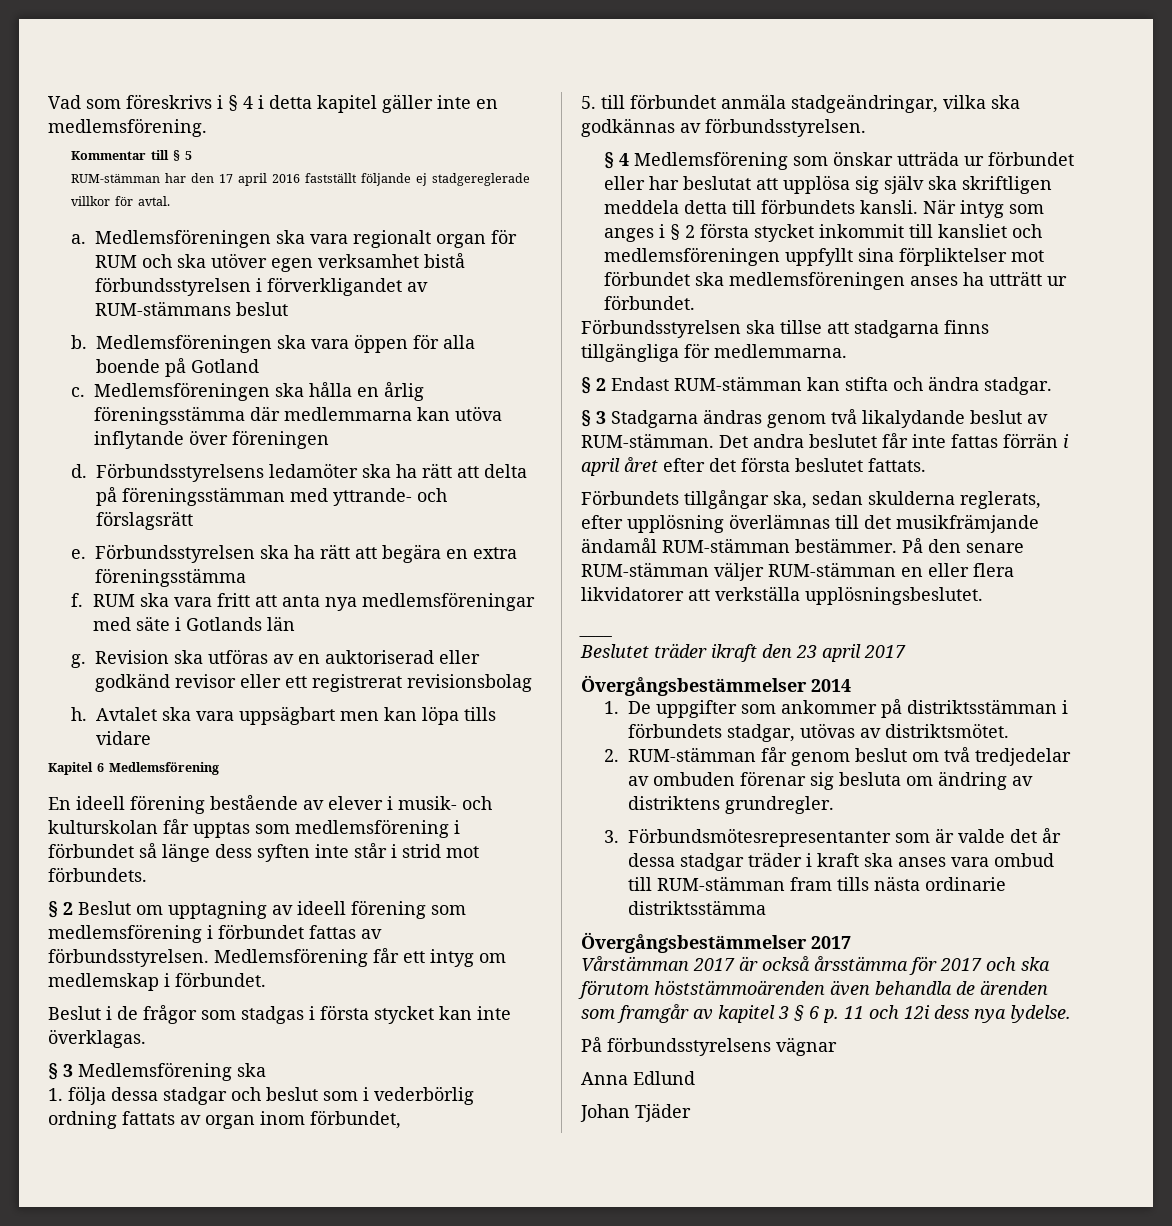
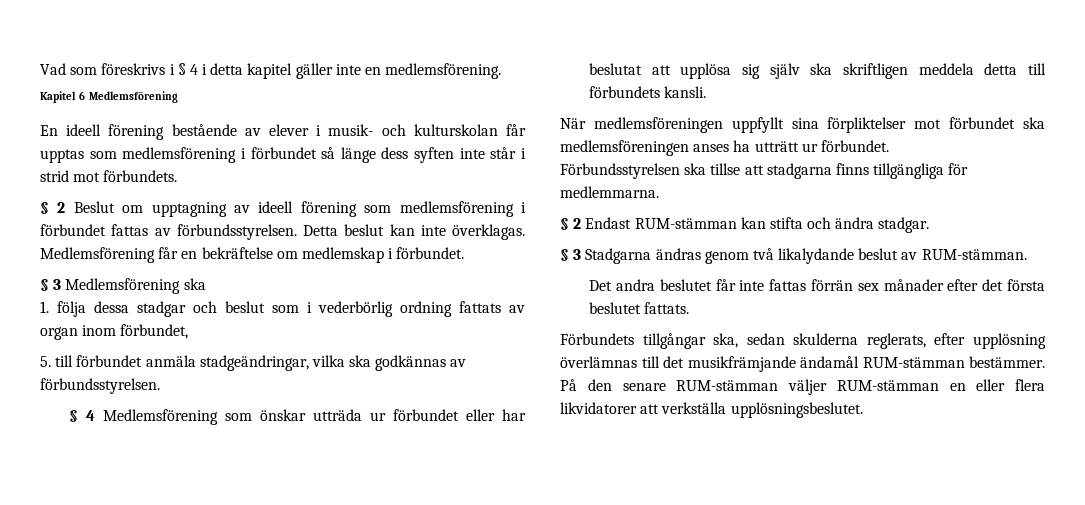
- Kommentar till § 5
- RUM-stämman har den 17 april 2016 fastställt följande ej stadgereglerade villkor för avtal.
- a. Medlemsföreningen ska vara regionalt organ för RUM och ska utöver egen verksamhet bistå förbundsstyrelsen i förverkligandet av RUM-stämmans beslut
- b. Medlemsföreningen ska vara öppen för alla boende på Gotland
- c. Medlemsföreningen ska hålla en årlig föreningsstämma där medlemmarna kan utöva inflytande över föreningen
- d. Förbundsstyrelsens ledamöter ska ha rätt att delta på föreningsstämman med yttrande- och förslagsrätt
- e. Förbundsstyrelsen ska ha rätt att begära en extra föreningsstämma
- f. RUM ska vara fritt att anta nya medlemsföreningar med säte i Gotlands län
- g. Revision ska utföras av en auktoriserad eller godkänd revisor eller ett registrerat revisionsbolag
- h. Avtalet ska vara uppsägbart men kan löpa tills vidare
- Medlemsförening får ett intyg om medlemskap i förbundet.
- Beslut i de frågor som stadgas i första stycket kan inte överklagas.
+ Detta beslut kan inte överklagas. Medlemsförening får en bekräftelse om medlemskap i förbundet.
- § 4 Medlemsförening som önskar utträda ur förbundet eller har beslutat att upplösa sig själv ska skriftligen meddela detta till förbundets kansli. När intyg som anges i § 2 första stycket inkommit till kansliet och medlemsföreningen uppfyllt sina förpliktelser mot förbundet ska medlemsföreningen anses ha utträtt ur förbundet.
+ § 4 Medlemsförening som önskar utträda ur förbundet eller har beslutat att upplösa sig själv ska skriftligen meddela detta till förbundets kansli.
+ När medlemsföreningen uppfyllt sina förpliktelser mot förbundet ska medlemsföreningen anses ha utträtt ur förbundet.
- § 3 Stadgarna ändras genom två likalydande beslut av RUM-stämman. Det andra beslutet får inte fattas förrän i april året efter det första beslutet fattats.
+ § 3 Stadgarna ändras genom två likalydande beslut av RUM-stämman.
+ Det andra beslutet får inte fattas förrän sex månader efter det första beslutet fattats.
- ____
- Beslutet träder ikraft den 23 april 2017
- Övergångsbestämmelser 2014
- 1. De uppgifter som ankommer på distriktsstämman i förbundets stadgar, utövas av distriktsmötet.
- 2. RUM-stämman får genom beslut om två tredjedelar av ombuden förenar sig besluta om ändring av distriktens grundregler.
- 3. Förbundsmötesrepresentanter som är valde det år dessa stadgar träder i kraft ska anses vara ombud till RUM-stämman fram tills nästa ordinarie distriktsstämma
- Övergångsbestämmelser 2017
- Vårstämman 2017 är också årsstämma för 2017 och ska förutom höststämmoärenden även behandla de ärenden som framgår av kapitel 3 § 6 p. 11 och 12i dess nya lydelse.
- På förbundsstyrelsens vägnar
- Anna Edlund
- Johan Tjäder

